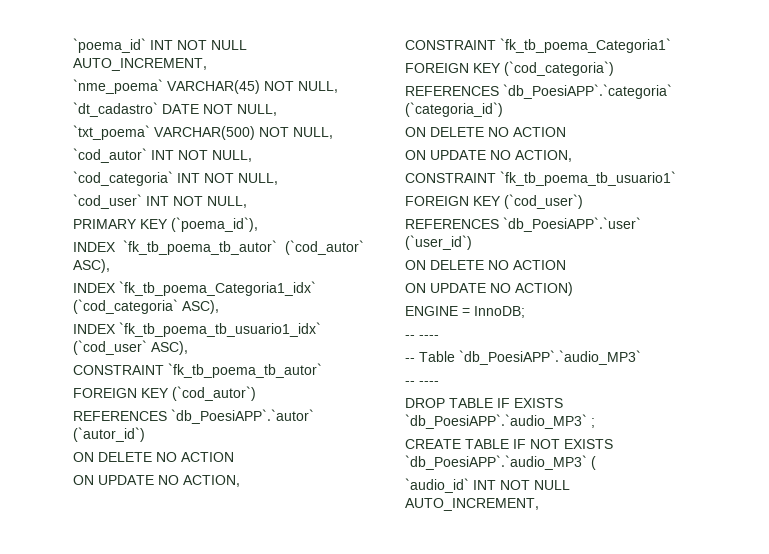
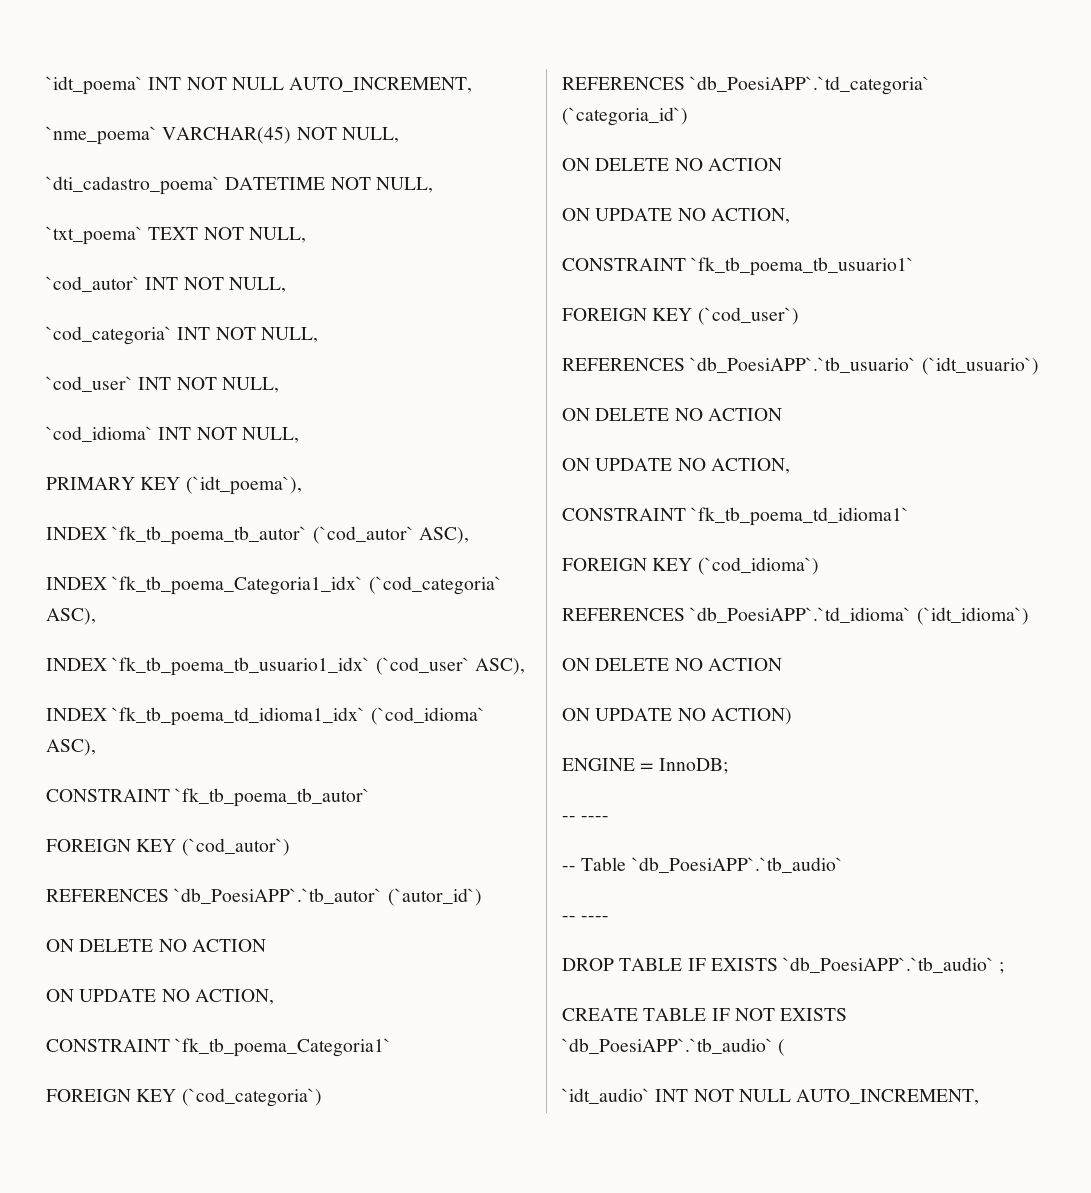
- `poema_id` INT NOT NULL AUTO_INCREMENT,
+ `idt_poema` INT NOT NULL AUTO_INCREMENT,
- `dt_cadastro` DATE NOT NULL,
+ `dti_cadastro_poema` DATETIME NOT NULL,
- `txt_poema` VARCHAR(500) NOT NULL,
+ `txt_poema` TEXT NOT NULL,
+ `cod_idioma` INT NOT NULL,
- PRIMARY KEY (`poema_id`),
+ PRIMARY KEY (`idt_poema`),
+ INDEX `fk_tb_poema_td_idioma1_idx` (`cod_idioma` ASC),
- REFERENCES `db_PoesiAPP`.`autor` (`autor_id`)
+ REFERENCES `db_PoesiAPP`.`tb_autor` (`autor_id`)
- REFERENCES `db_PoesiAPP`.`categoria` (`categoria_id`)
+ REFERENCES `db_PoesiAPP`.`td_categoria` (`categoria_id`)
- REFERENCES `db_PoesiAPP`.`user` (`user_id`)
+ REFERENCES `db_PoesiAPP`.`tb_usuario` (`idt_usuario`)
+ ON DELETE NO ACTION
+ ON UPDATE NO ACTION,
+ CONSTRAINT `fk_tb_poema_td_idioma1`
+ FOREIGN KEY (`cod_idioma`)
+ REFERENCES `db_PoesiAPP`.`td_idioma` (`idt_idioma`)
- -- Table `db_PoesiAPP`.`audio_MP3`
+ -- Table `db_PoesiAPP`.`tb_audio`
- DROP TABLE IF EXISTS `db_PoesiAPP`.`audio_MP3` ;
+ DROP TABLE IF EXISTS `db_PoesiAPP`.`tb_audio` ;
- CREATE TABLE IF NOT EXISTS `db_PoesiAPP`.`audio_MP3` (
+ CREATE TABLE IF NOT EXISTS `db_PoesiAPP`.`tb_audio` (
- `audio_id` INT NOT NULL AUTO_INCREMENT,
+ `idt_audio` INT NOT NULL AUTO_INCREMENT,

